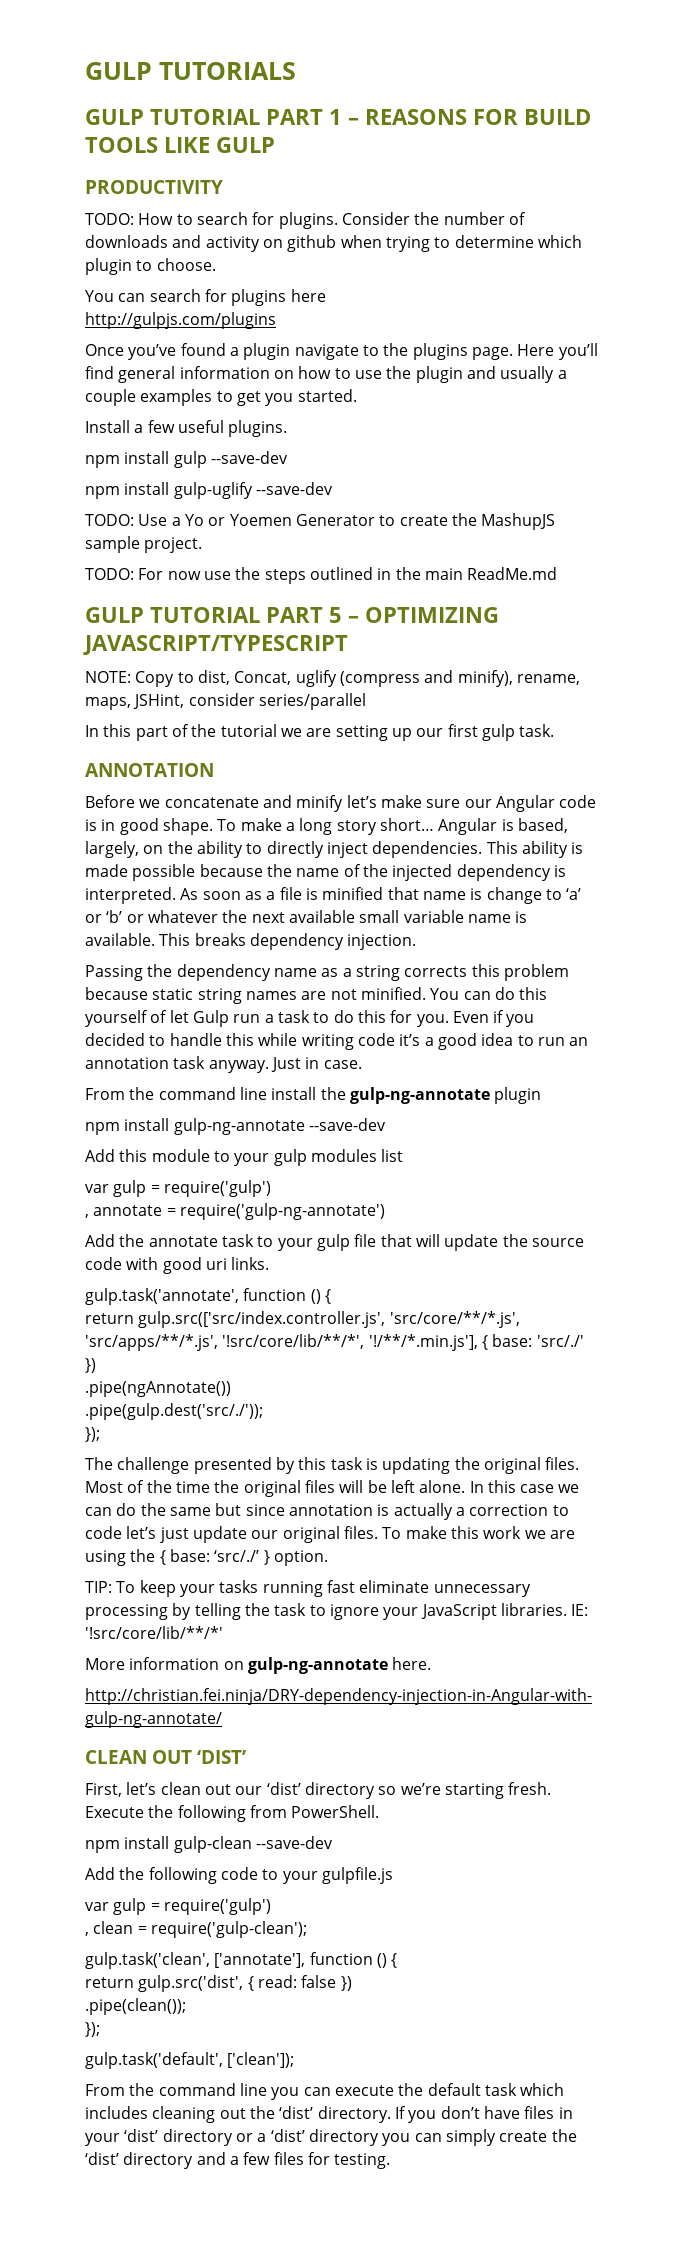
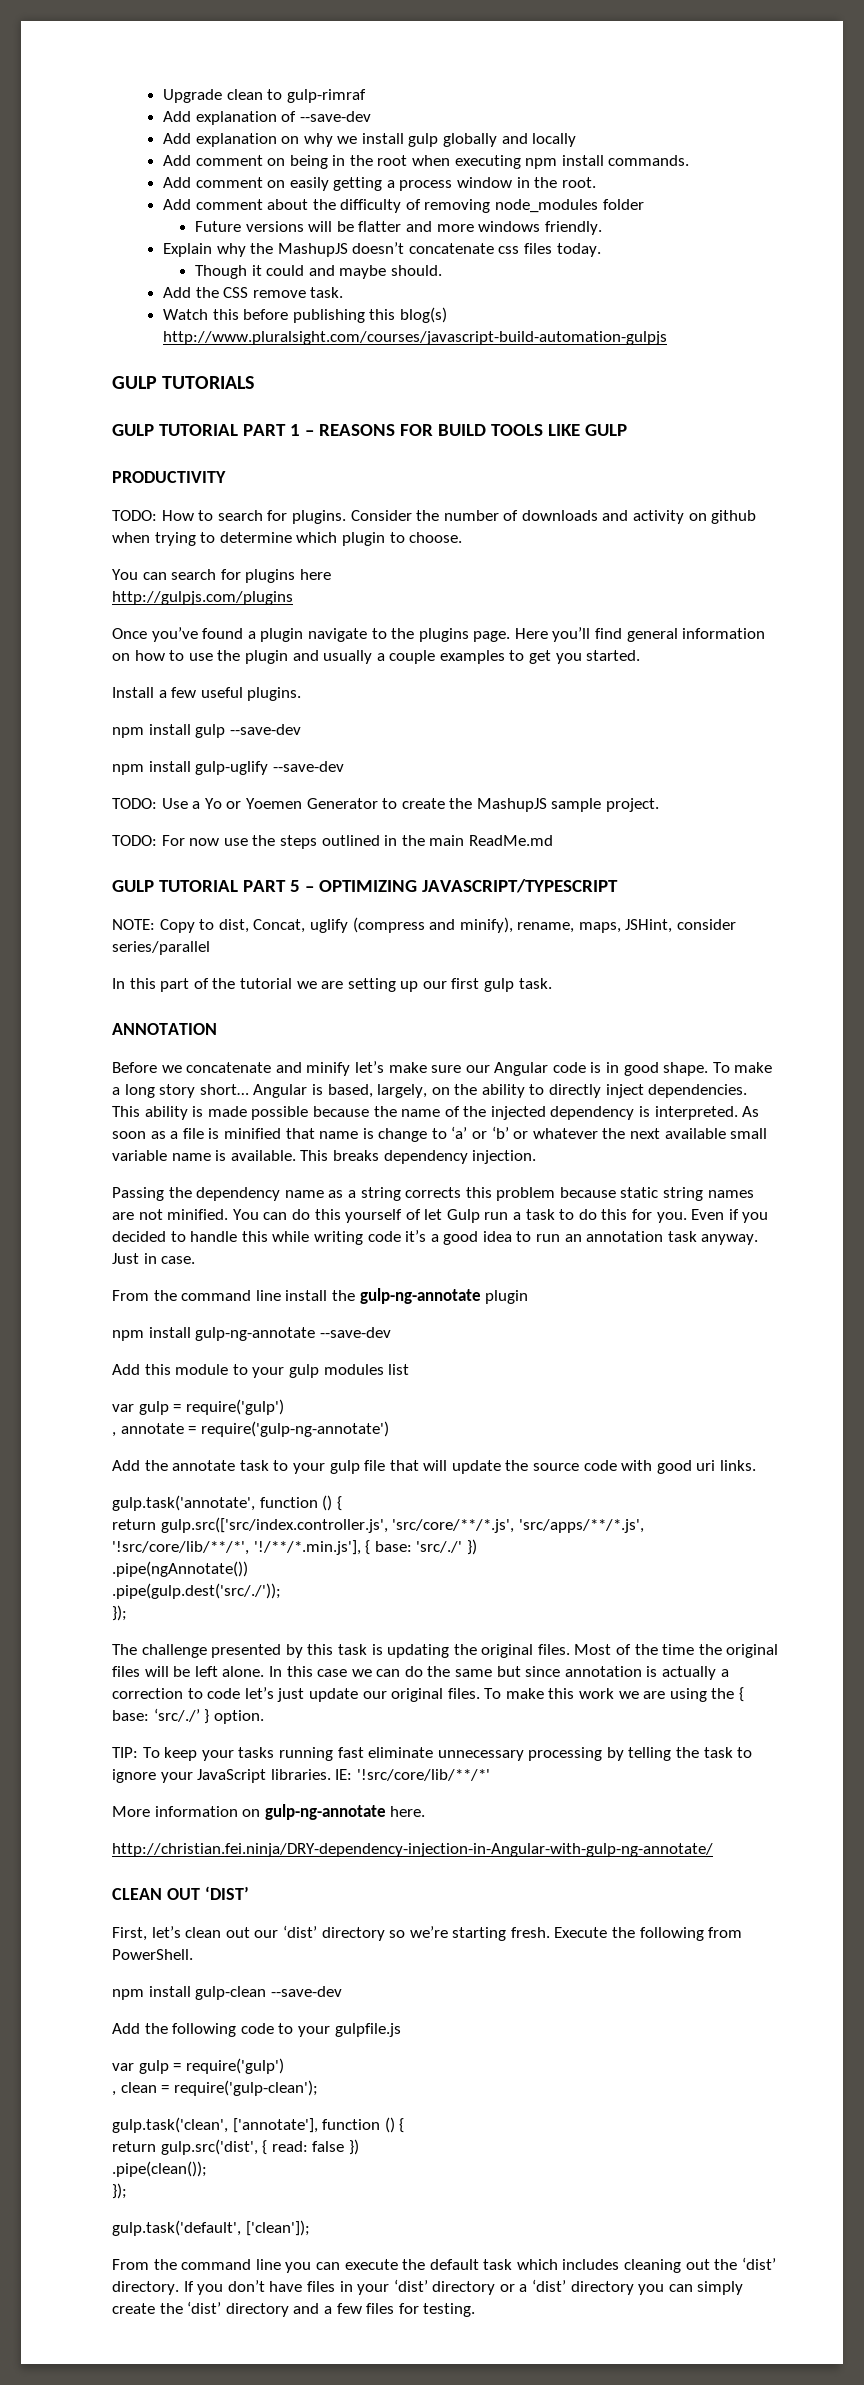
+ Upgrade clean to gulp-rimraf
+ Add explanation of --save-dev
+ Add explanation on why we install gulp globally and locally
+ Add comment on being in the root when executing npm install commands.
+ Add comment on easily getting a process window in the root.
+ Add comment about the difficulty of removing node_modules folder
+ Future versions will be flatter and more windows friendly.
+ Explain why the MashupJS doesn’t concatenate css files today.
+ Though it could and maybe should.
+ Add the CSS remove task.
+ Watch this before publishing this blog(s) http://www.pluralsight.com/courses/javascript-build-automation-gulpjs

